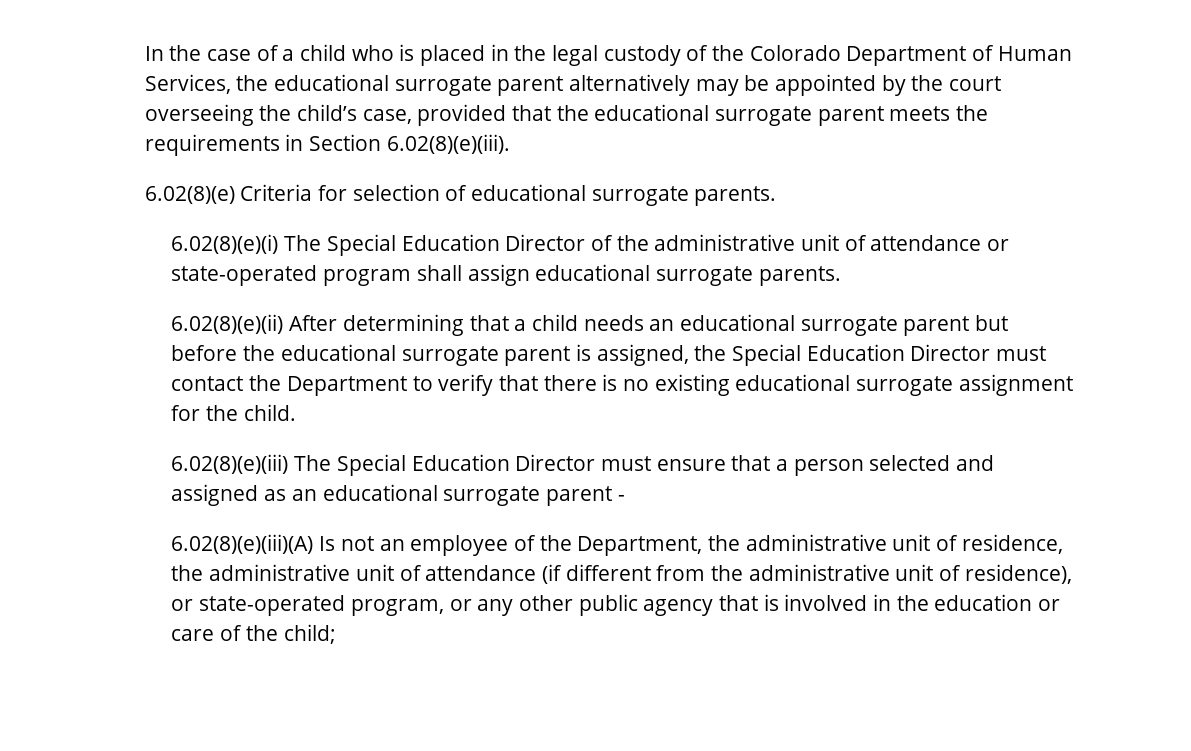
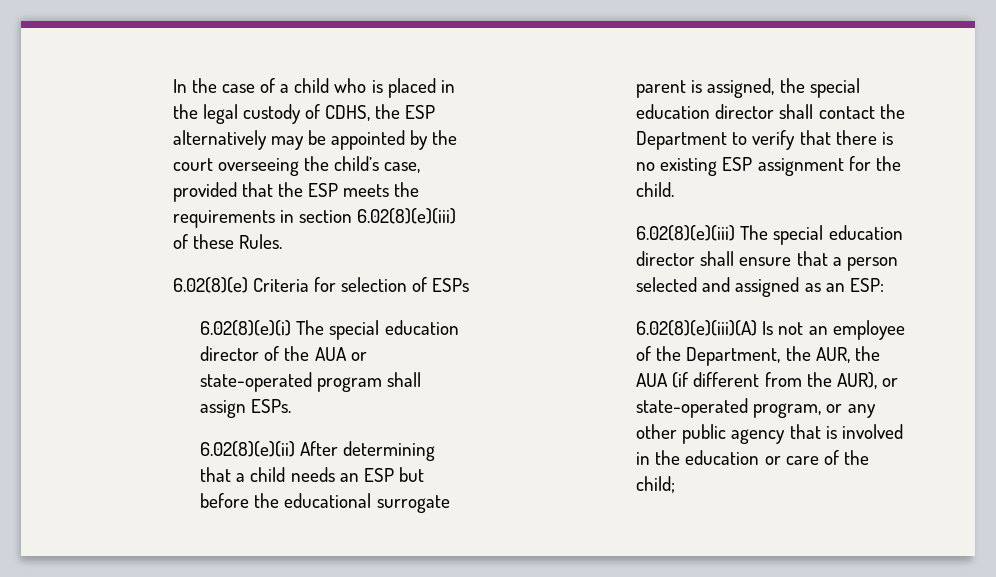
- In the case of a child who is placed in the legal custody of the Colorado Department of Human Services, the educational surrogate parent alternatively may be appointed by the court overseeing the child’s case, provided that the educational surrogate parent meets the requirements in Section 6.02(8)(e)(iii).
+ In the case of a child who is placed in the legal custody of CDHS, the ESP alternatively may be appointed by the court overseeing the child’s case, provided that the ESP meets the requirements in section 6.02(8)(e)(iii) of these Rules.
- 6.02(8)(e) Criteria for selection of educational surrogate parents.
+ 6.02(8)(e) Criteria for selection of ESPs
- 6.02(8)(e)(i) The Special Education Director of the administrative unit of attendance or state-operated program shall assign educational surrogate parents.
+ 6.02(8)(e)(i) The special education director of the AUA or state-operated program shall assign ESPs.
- 6.02(8)(e)(ii) After determining that a child needs an educational surrogate parent but before the educational surrogate parent is assigned, the Special Education Director must contact the Department to verify that there is no existing educational surrogate assignment for the child.
+ 6.02(8)(e)(ii) After determining that a child needs an ESP but before the educational surrogate parent is assigned, the special education director shall contact the Department to verify that there is no existing ESP assignment for the child.
- 6.02(8)(e)(iii) The Special Education Director must ensure that a person selected and assigned as an educational surrogate parent -
+ 6.02(8)(e)(iii) The special education director shall ensure that a person selected and assigned as an ESP:
- 6.02(8)(e)(iii)(A) Is not an employee of the Department, the administrative unit of residence, the administrative unit of attendance (if different from the administrative unit of residence), or state-operated program, or any other public agency that is involved in the education or care of the child;
+ 6.02(8)(e)(iii)(A) Is not an employee of the Department, the AUR, the AUA (if different from the AUR), or state-operated program, or any other public agency that is involved in the education or care of the child;

